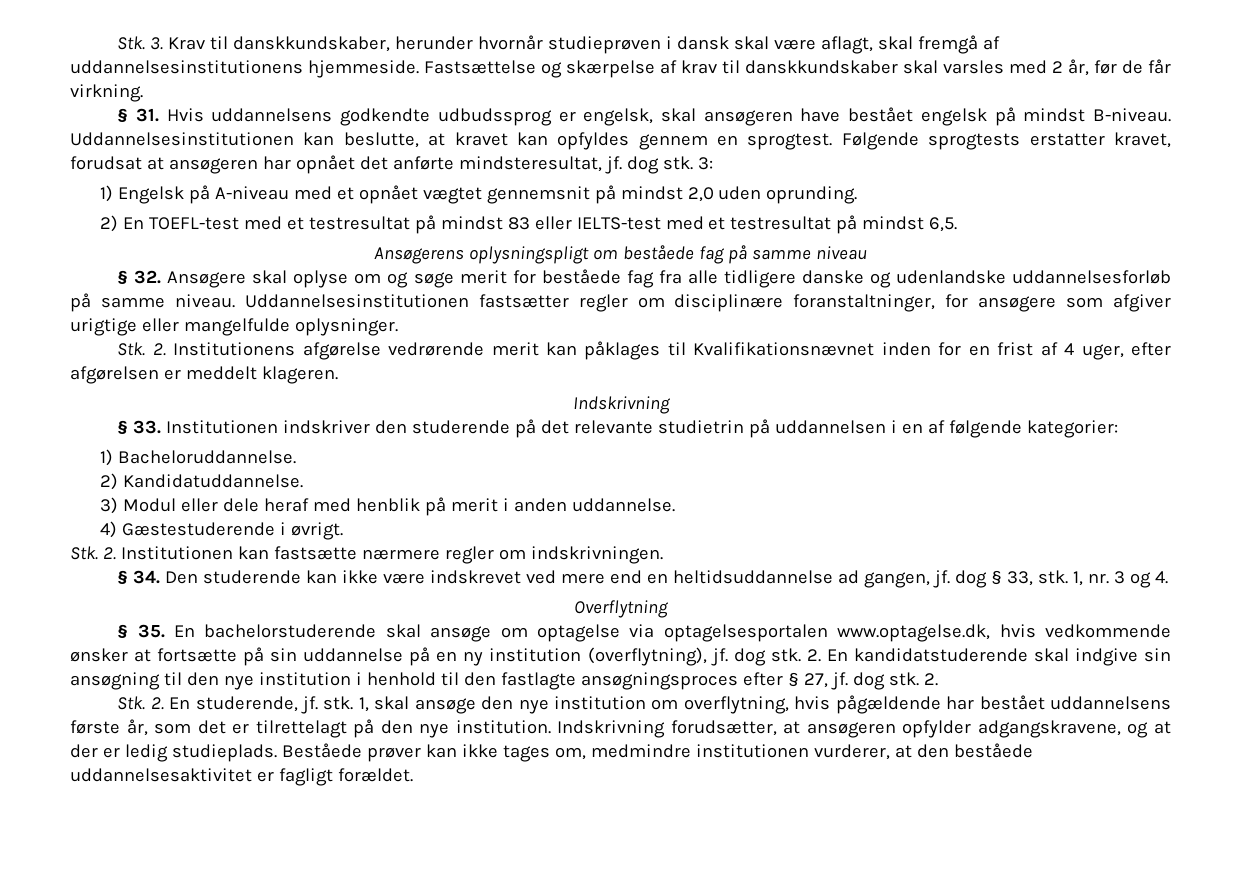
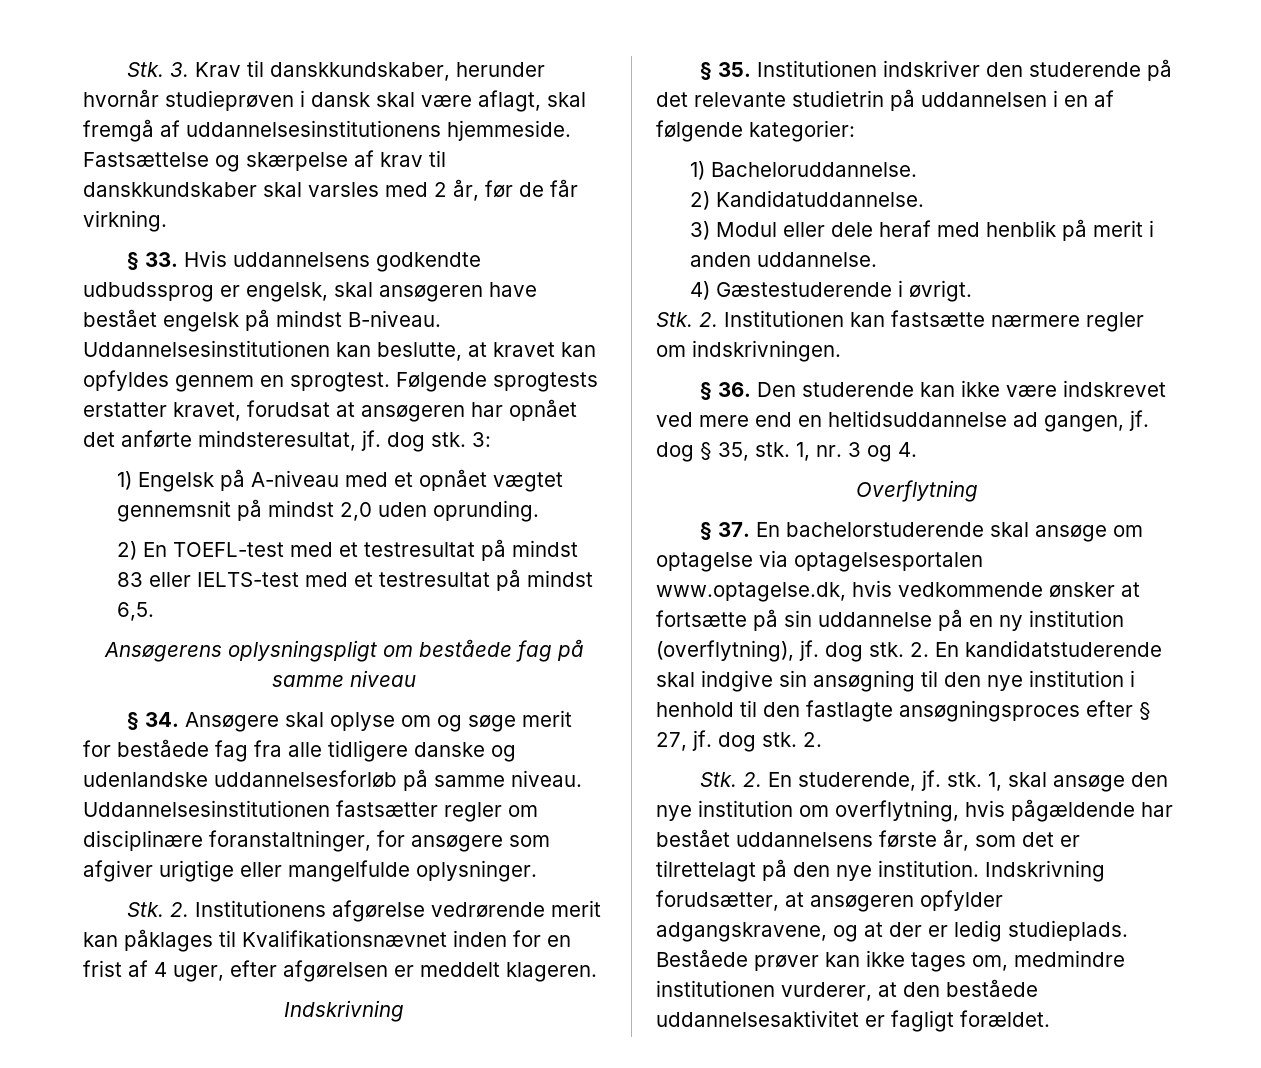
- § 31. Hvis uddannelsens godkendte udbudssprog er engelsk, skal ansøgeren have bestået engelsk på mindst B-niveau.
+ § 33. Hvis uddannelsens godkendte udbudssprog er engelsk, skal ansøgeren have bestået engelsk på mindst B-niveau.
- § 32. Ansøgere skal oplyse om og søge merit for beståede fag fra alle tidligere danske og udenlandske uddannelsesforløb på samme niveau.
+ § 34. Ansøgere skal oplyse om og søge merit for beståede fag fra alle tidligere danske og udenlandske uddannelsesforløb på samme niveau.
- § 33. Institutionen indskriver den studerende på det relevante studietrin på uddannelsen i en af følgende kategorier:
+ § 35. Institutionen indskriver den studerende på det relevante studietrin på uddannelsen i en af følgende kategorier:
- § 34. Den studerende kan ikke være indskrevet ved mere end en heltidsuddannelse ad gangen, jf. dog § 33, stk.
+ § 36. Den studerende kan ikke være indskrevet ved mere end en heltidsuddannelse ad gangen, jf. dog § 35, stk.
- § 35. En bachelorstuderende skal ansøge om optagelse via optagelsesportalen www.optagelse.dk, hvis vedkommende ønsker at fortsætte på sin uddannelse på en ny institution (overflytning), jf. dog stk.
+ § 37. En bachelorstuderende skal ansøge om optagelse via optagelsesportalen www.optagelse.dk, hvis vedkommende ønsker at fortsætte på sin uddannelse på en ny institution (overflytning), jf. dog stk.

